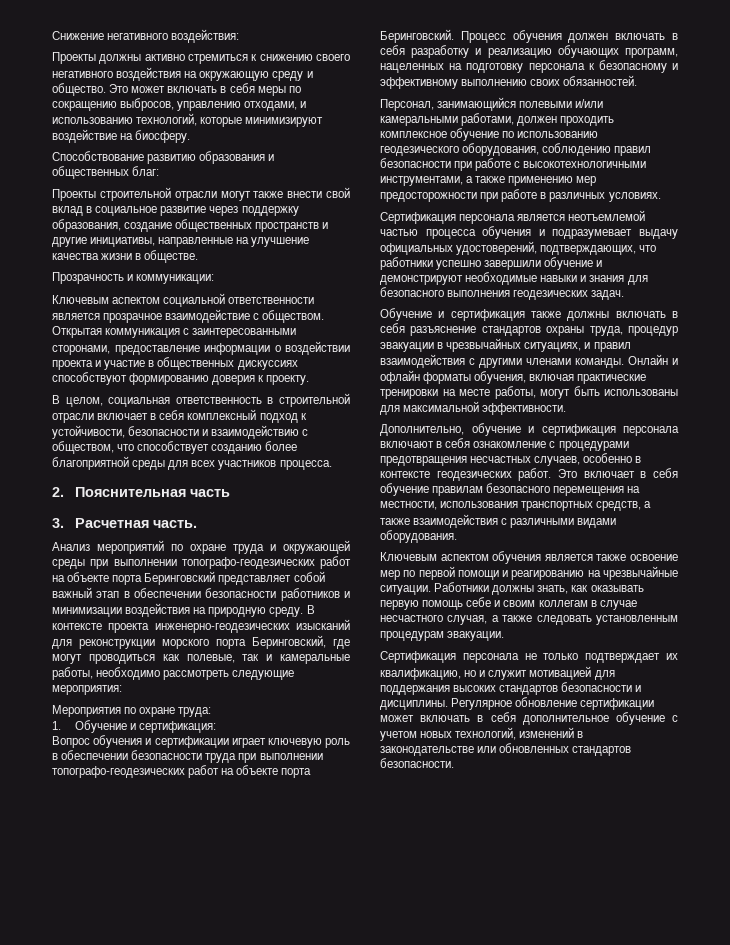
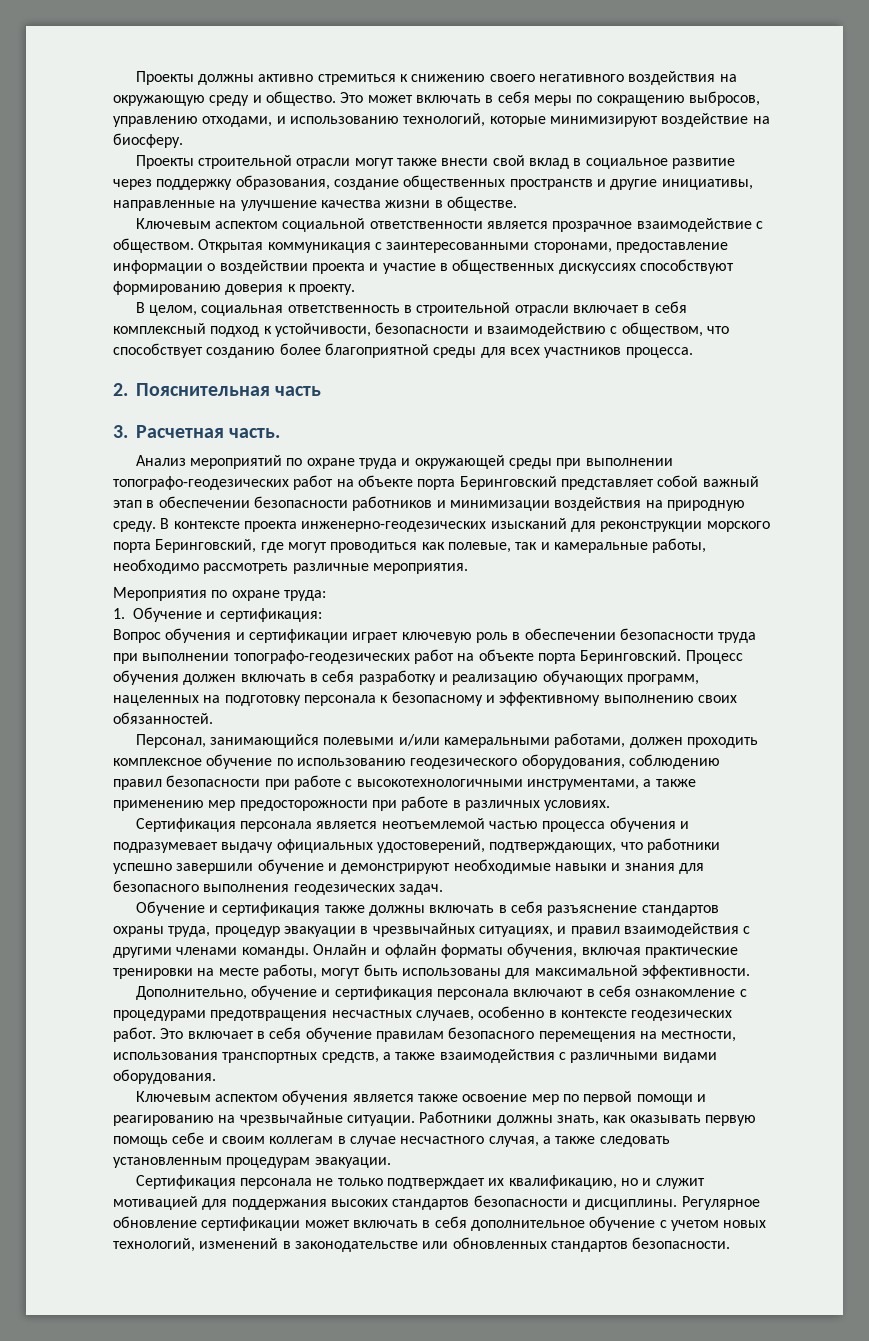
- Снижение негативного воздействия:
- Способствование развитию образования и общественных благ:
- Прозрачность и коммуникации:
- В контексте проекта инженерно-геодезических изысканий для реконструкции морского порта Беринговский, где могут проводиться как полевые, так и камеральные работы, необходимо рассмотреть следующие мероприятия:
+ В контексте проекта инженерно-геодезических изысканий для реконструкции морского порта Беринговский, где могут проводиться как полевые, так и камеральные работы, необходимо рассмотреть различные мероприятия.

